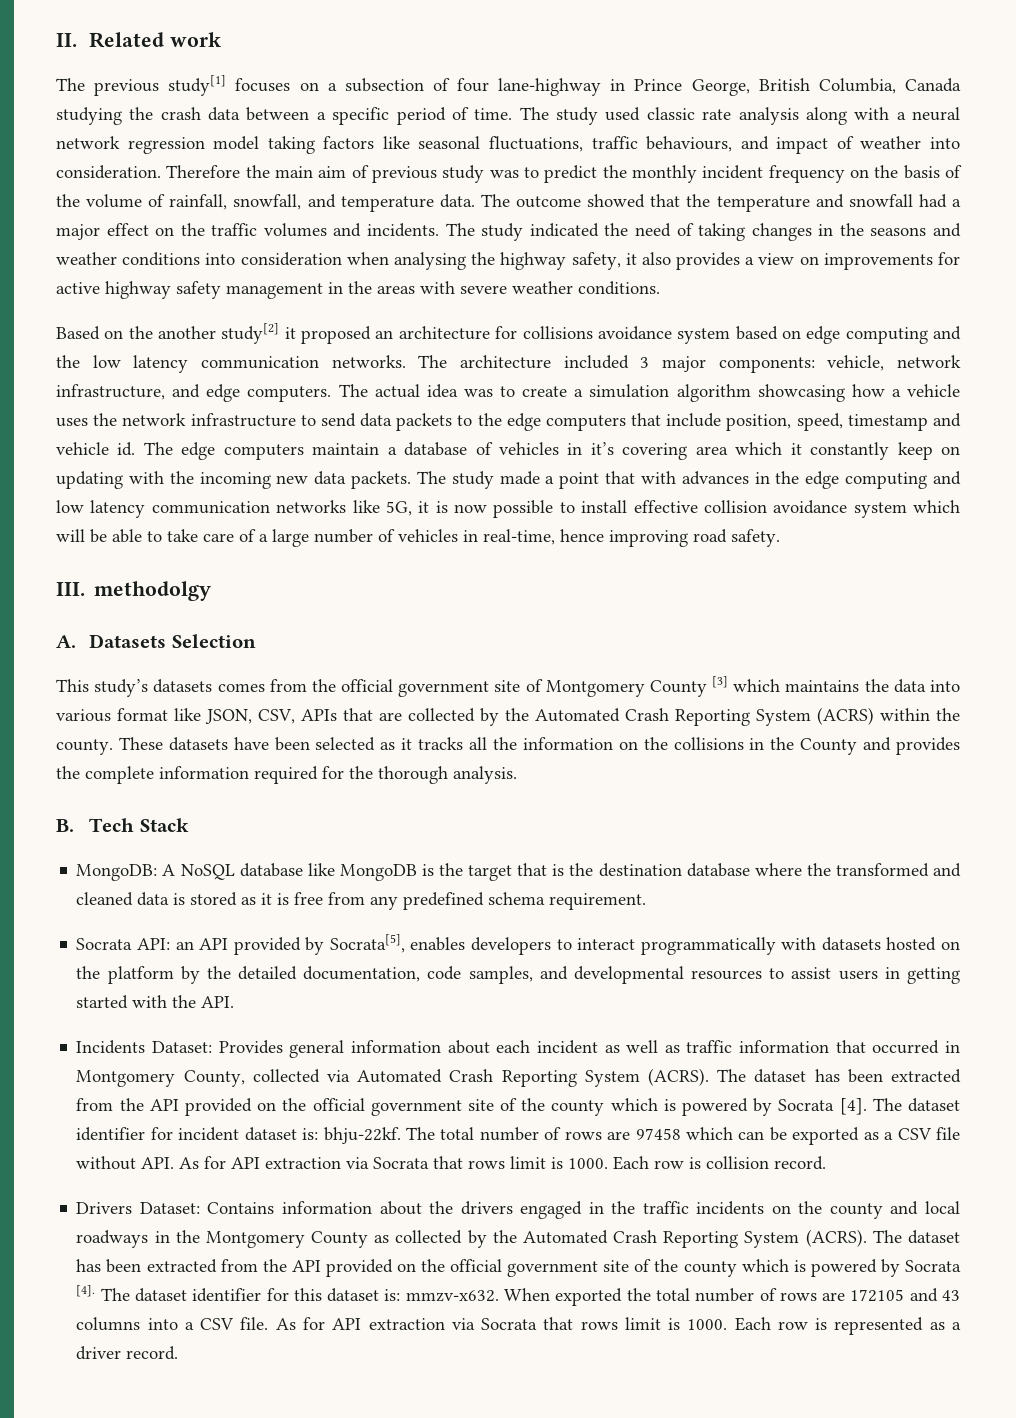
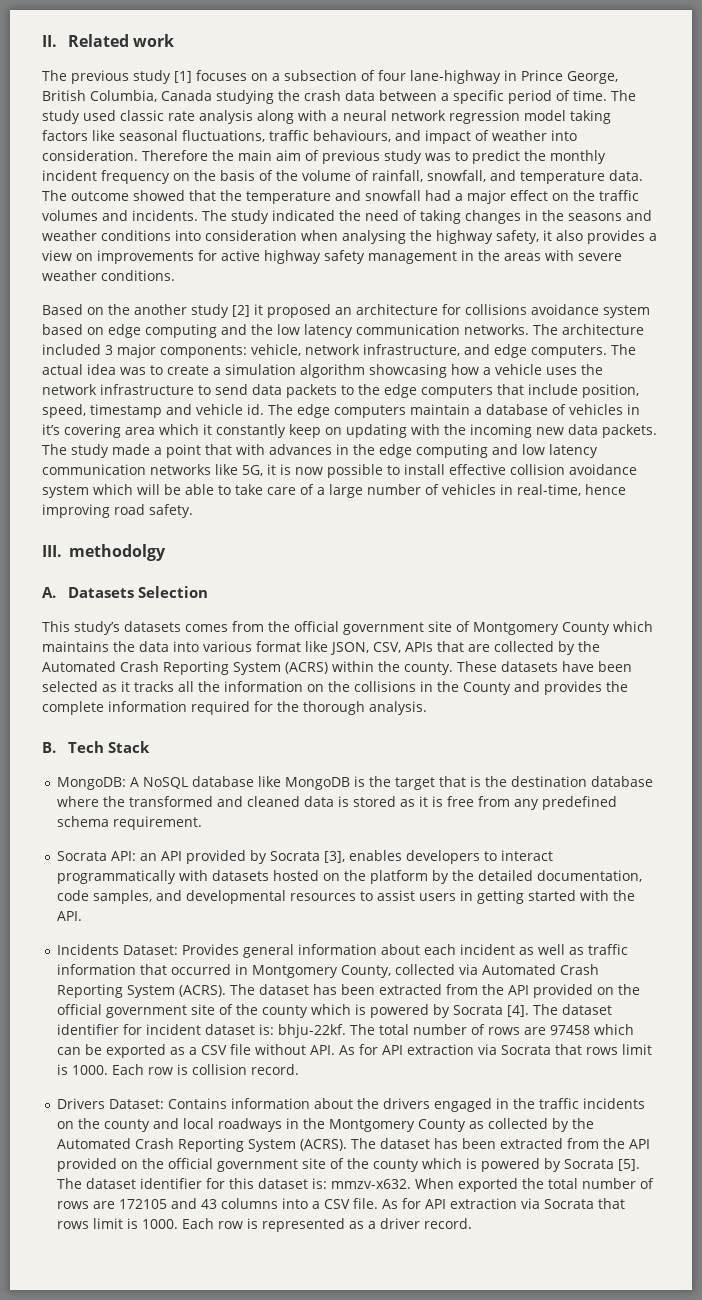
- The previous study[1] focuses on a subsection of four lane-highway in Prince George, British Columbia, Canada studying the crash data between a specific period of time.
+ The previous study [1] focuses on a subsection of four lane-highway in Prince George, British Columbia, Canada studying the crash data between a specific period of time.
- Based on the another study[2] it proposed an architecture for collisions avoidance system based on edge computing and the low latency communication networks.
+ Based on the another study [2] it proposed an architecture for collisions avoidance system based on edge computing and the low latency communication networks.
- This study’s datasets comes from the official government site of Montgomery County [3] which maintains the data into various format like JSON, CSV, APIs that are collected by the Automated Crash Reporting System (ACRS) within the county.
+ This study’s datasets comes from the official government site of Montgomery County which maintains the data into various format like JSON, CSV, APIs that are collected by the Automated Crash Reporting System (ACRS) within the county.
- Socrata API: an API provided by Socrata[5], enables developers to interact programmatically with datasets hosted on the platform by the detailed documentation, code samples, and developmental resources to assist users in getting started with the API.
+ Socrata API: an API provided by Socrata [3], enables developers to interact programmatically with datasets hosted on the platform by the detailed documentation, code samples, and developmental resources to assist users in getting started with the API.
- Drivers Dataset: Contains information about the drivers engaged in the traffic incidents on the county and local roadways in the Montgomery County as collected by the Automated Crash Reporting System (ACRS). The dataset has been extracted from the API provided on the official government site of the county which is powered by Socrata [4].
+ Drivers Dataset: Contains information about the drivers engaged in the traffic incidents on the county and local roadways in the Montgomery County as collected by the Automated Crash Reporting System (ACRS). The dataset has been extracted from the API provided on the official government site of the county which is powered by Socrata [5].

